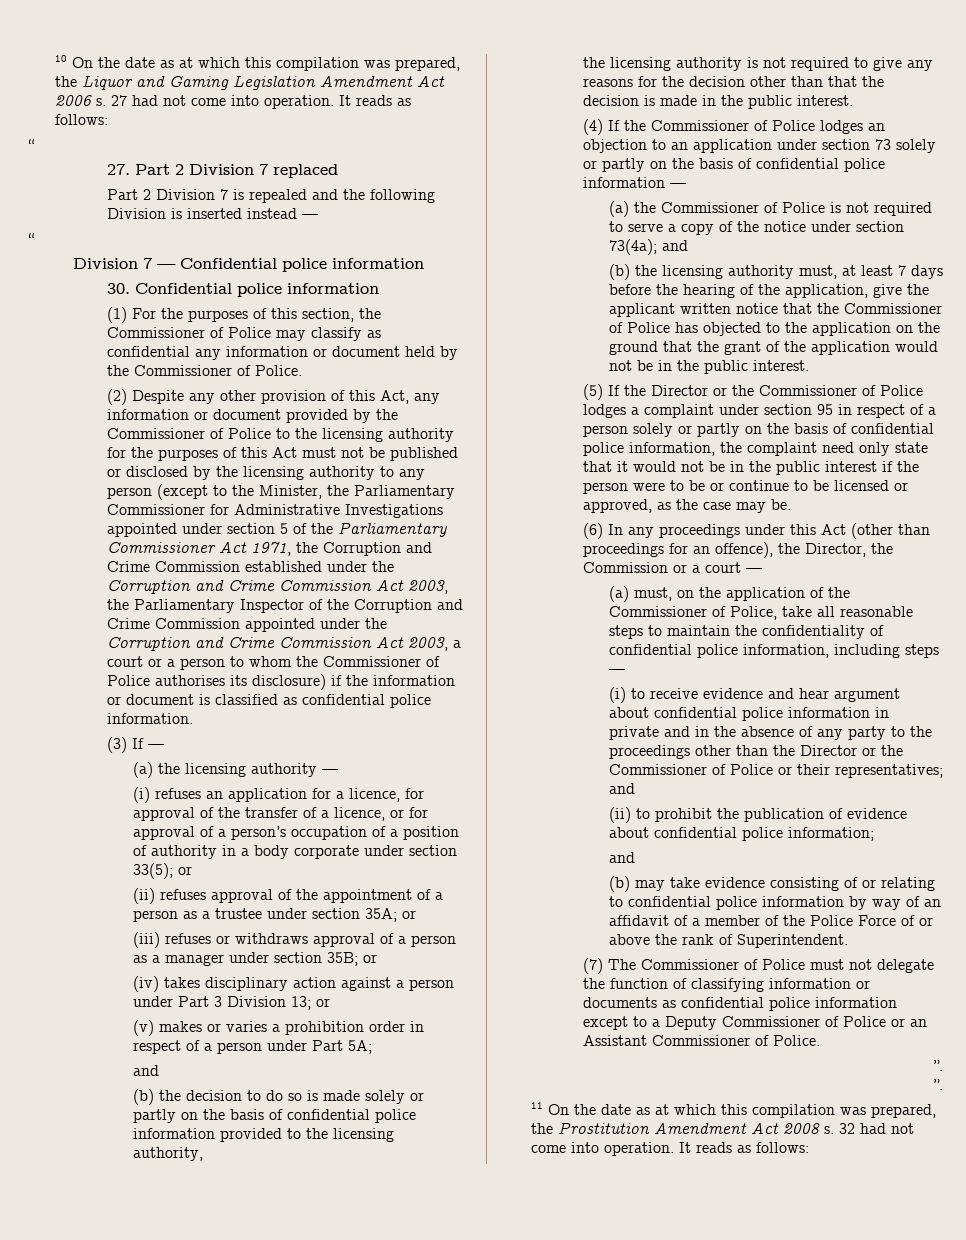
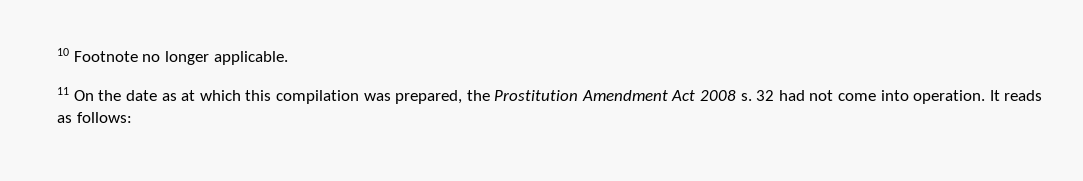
- 10 On the date as at which this compilation was prepared, the Liquor and Gaming Legislation Amendment Act 2006 s. 27 had not come into operation. It reads as follows:
- “
- 27. Part 2 Division 7 replaced
- Part 2 Division 7 is repealed and the following Division is inserted instead —
- “
- Division 7 — Confidential police information
- 30. Confidential police information
- (1) For the purposes of this section, the Commissioner of Police may classify as confidential any information or document held by the Commissioner of Police.
- (2) Despite any other provision of this Act, any information or document provided by the Commissioner of Police to the licensing authority for the purposes of this Act must not be published or disclosed by the licensing authority to any person (except to the Minister, the Parliamentary Commissioner for Administrative Investigations appointed under section 5 of the Parliamentary Commissioner Act 1971, the Corruption and Crime Commission established under the Corruption and Crime Commission Act 2003, the Parliamentary Inspector of the Corruption and Crime Commission appointed under the Corruption and Crime Commission Act 2003, a court or a person to whom the Commissioner of Police authorises its disclosure) if the information or document is classified as confidential police information.
- (3) If —
- (a) the licensing authority —
- (i) refuses an application for a licence, for approval of the transfer of a licence, or for approval of a person’s occupation of a position of authority in a body corporate under section 33(5); or
- (ii) refuses approval of the appointment of a person as a trustee under section 35A; or
- (iii) refuses or withdraws approval of a person as a manager under section 35B; or
- (iv) takes disciplinary action against a person under Part 3 Division 13; or
- (v) makes or varies a prohibition order in respect of a person under Part 5A;
- and
- (b) the decision to do so is made solely or partly on the basis of confidential police information provided to the licensing authority,
- the licensing authority is not required to give any reasons for the decision other than that the decision is made in the public interest.
- (4) If the Commissioner of Police lodges an objection to an application under section 73 solely or partly on the basis of confidential police information —
- (a) the Commissioner of Police is not required to serve a copy of the notice under section 73(4a); and
- (b) the licensing authority must, at least 7 days before the hearing of the application, give the applicant written notice that the Commissioner of Police has objected to the application on the ground that the grant of the application would not be in the public interest.
- (5) If the Director or the Commissioner of Police lodges a complaint under section 95 in respect of a person solely or partly on the basis of confidential police information, the complaint need only state that it would not be in the public interest if the person were to be or continue to be licensed or approved, as the case may be.
- (6) In any proceedings under this Act (other than proceedings for an offence), the Director, the Commission or a court —
- (a) must, on the application of the Commissioner of Police, take all reasonable steps to maintain the confidentiality of confidential police information, including steps —
- (i) to receive evidence and hear argument about confidential police information in private and in the absence of any party to the proceedings other than the Director or the Commissioner of Police or their representatives; and
- (ii) to prohibit the publication of evidence about confidential police information;
- and
- (b) may take evidence consisting of or relating to confidential police information by way of an affidavit of a member of the Police Force of or above the rank of Superintendent.
- (7) The Commissioner of Police must not delegate the function of classifying information or documents as confidential police information except to a Deputy Commissioner of Police or an Assistant Commissioner of Police.
- ”.
- ”.
+ 10 Footnote no longer applicable.

